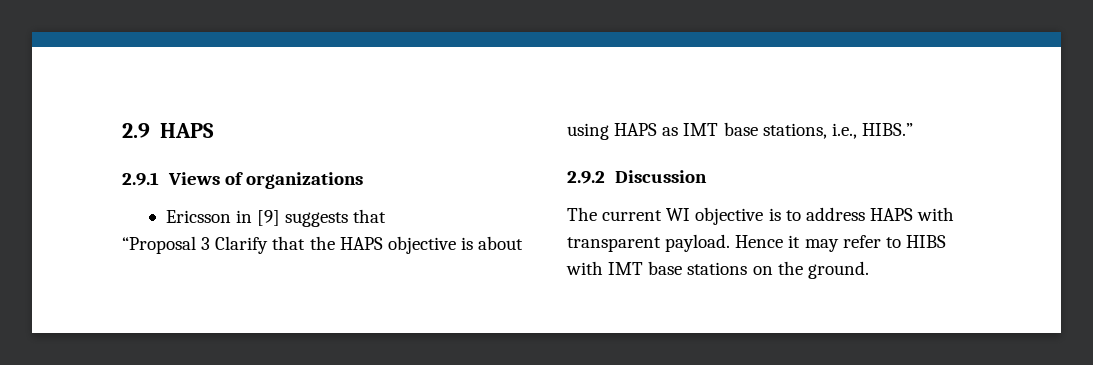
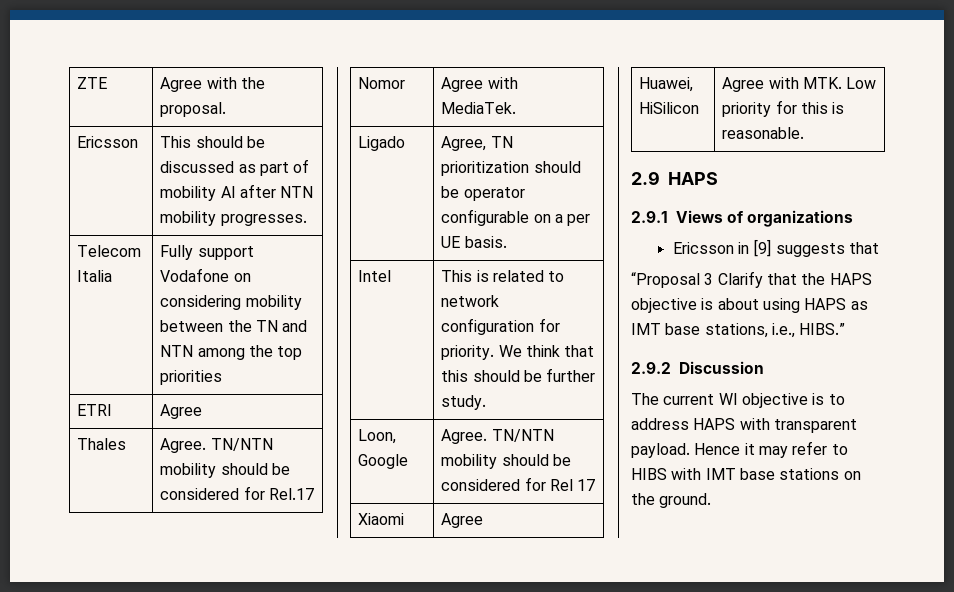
+ ZTE | Agree with the proposal.
+ Ericsson | This should be discussed as part of mobility AI after NTN mobility progresses.
+ Telecom Italia | Fully support Vodafone on considering mobility between the TN and NTN among the top priorities
+ ETRI | Agree
+ Thales | Agree. TN/NTN mobility should be considered for Rel.17
+ Nomor | Agree with MediaTek.
+ Ligado | Agree, TN prioritization should be operator configurable on a per UE basis.
+ Intel | This is related to network configuration for priority. We think that this should be further study.
+ Loon, Google | Agree. TN/NTN mobility should be considered for Rel 17
+ Xiaomi | Agree
+ Huawei, HiSilicon | Agree with MTK. Low priority for this is reasonable.

